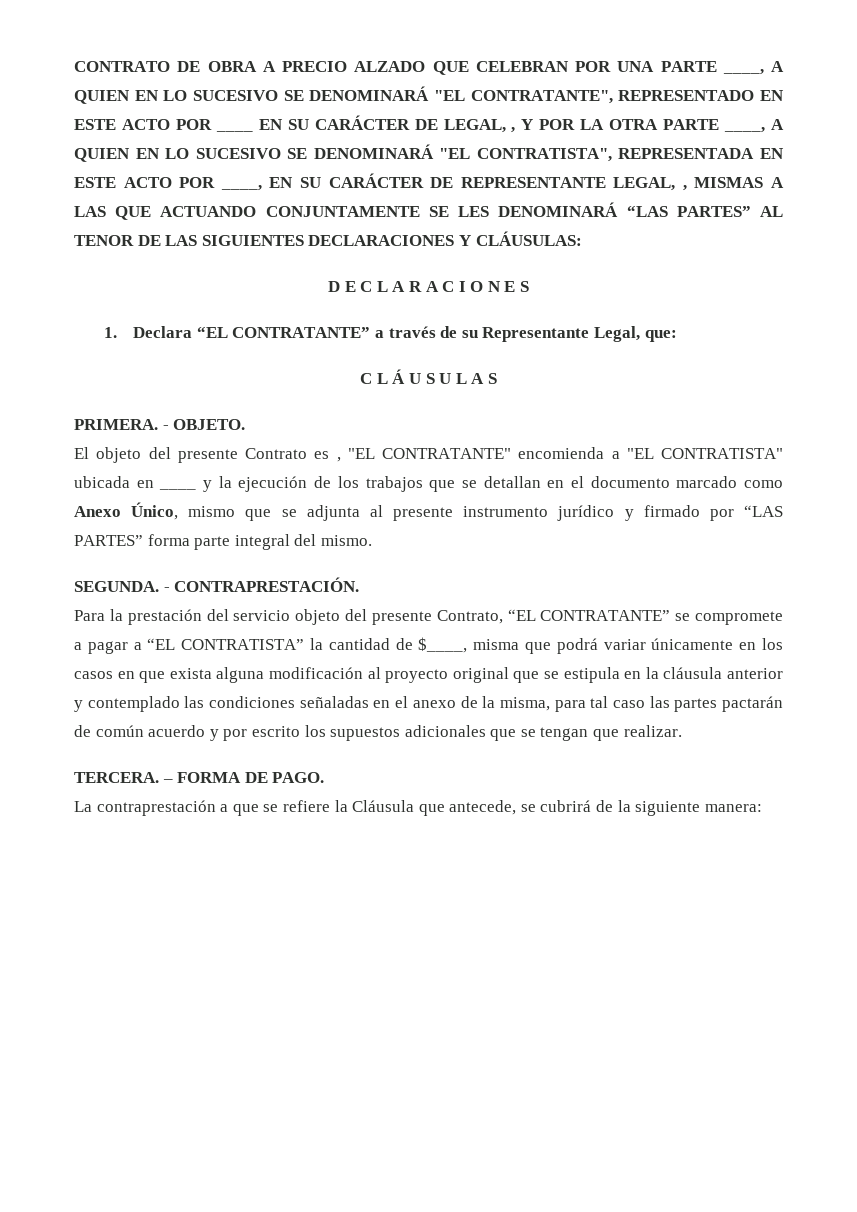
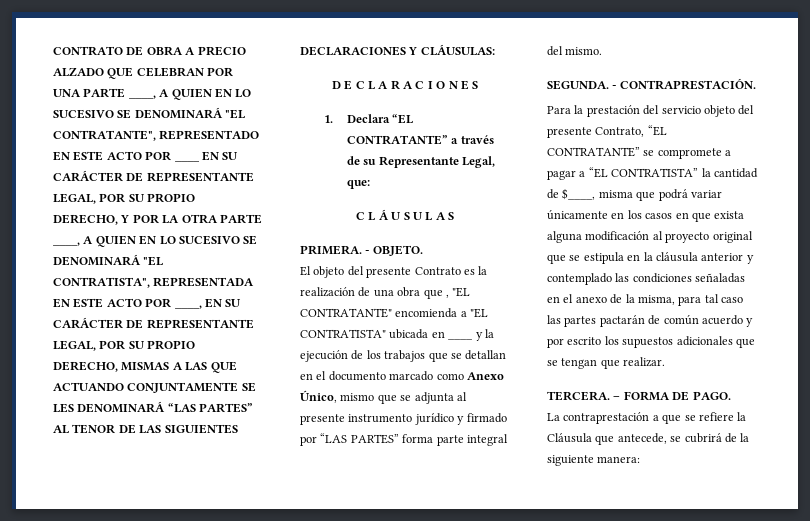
- CONTRATO DE OBRA A PRECIO ALZADO QUE CELEBRAN POR UNA PARTE ____, A QUIEN EN LO SUCESIVO SE DENOMINARÁ "EL CONTRATANTE", REPRESENTADO EN ESTE ACTO POR ____ EN SU CARÁCTER DE LEGAL, , Y POR LA OTRA PARTE ____, A QUIEN EN LO SUCESIVO SE DENOMINARÁ "EL CONTRATISTA", REPRESENTADA EN ESTE ACTO POR ____, EN SU CARÁCTER DE REPRESENTANTE LEGAL, , MISMAS A LAS QUE ACTUANDO CONJUNTAMENTE SE LES DENOMINARÁ “LAS PARTES” AL TENOR DE LAS SIGUIENTES DECLARACIONES Y CLÁUSULAS:
+ CONTRATO DE OBRA A PRECIO ALZADO QUE CELEBRAN POR UNA PARTE ____, A QUIEN EN LO SUCESIVO SE DENOMINARÁ "EL CONTRATANTE", REPRESENTADO EN ESTE ACTO POR ____ EN SU CARÁCTER DE REPRESENTANTE LEGAL, POR SU PROPIO DERECHO, Y POR LA OTRA PARTE ____, A QUIEN EN LO SUCESIVO SE DENOMINARÁ "EL CONTRATISTA", REPRESENTADA EN ESTE ACTO POR ____, EN SU CARÁCTER DE REPRESENTANTE LEGAL, POR SU PROPIO DERECHO, MISMAS A LAS QUE ACTUANDO CONJUNTAMENTE SE LES DENOMINARÁ “LAS PARTES” AL TENOR DE LAS SIGUIENTES DECLARACIONES Y CLÁUSULAS:
- El objeto del presente Contrato es , "EL CONTRATANTE" encomienda a "EL CONTRATISTA" ubicada en ____ y la ejecución de los trabajos que se detallan en el documento marcado como Anexo Único, mismo que se adjunta al presente instrumento jurídico y firmado por “LAS PARTES” forma parte integral del mismo.
+ El objeto del presente Contrato es la realización de una obra que , "EL CONTRATANTE" encomienda a "EL CONTRATISTA" ubicada en ____ y la ejecución de los trabajos que se detallan en el documento marcado como Anexo Único, mismo que se adjunta al presente instrumento jurídico y firmado por “LAS PARTES” forma parte integral del mismo.

